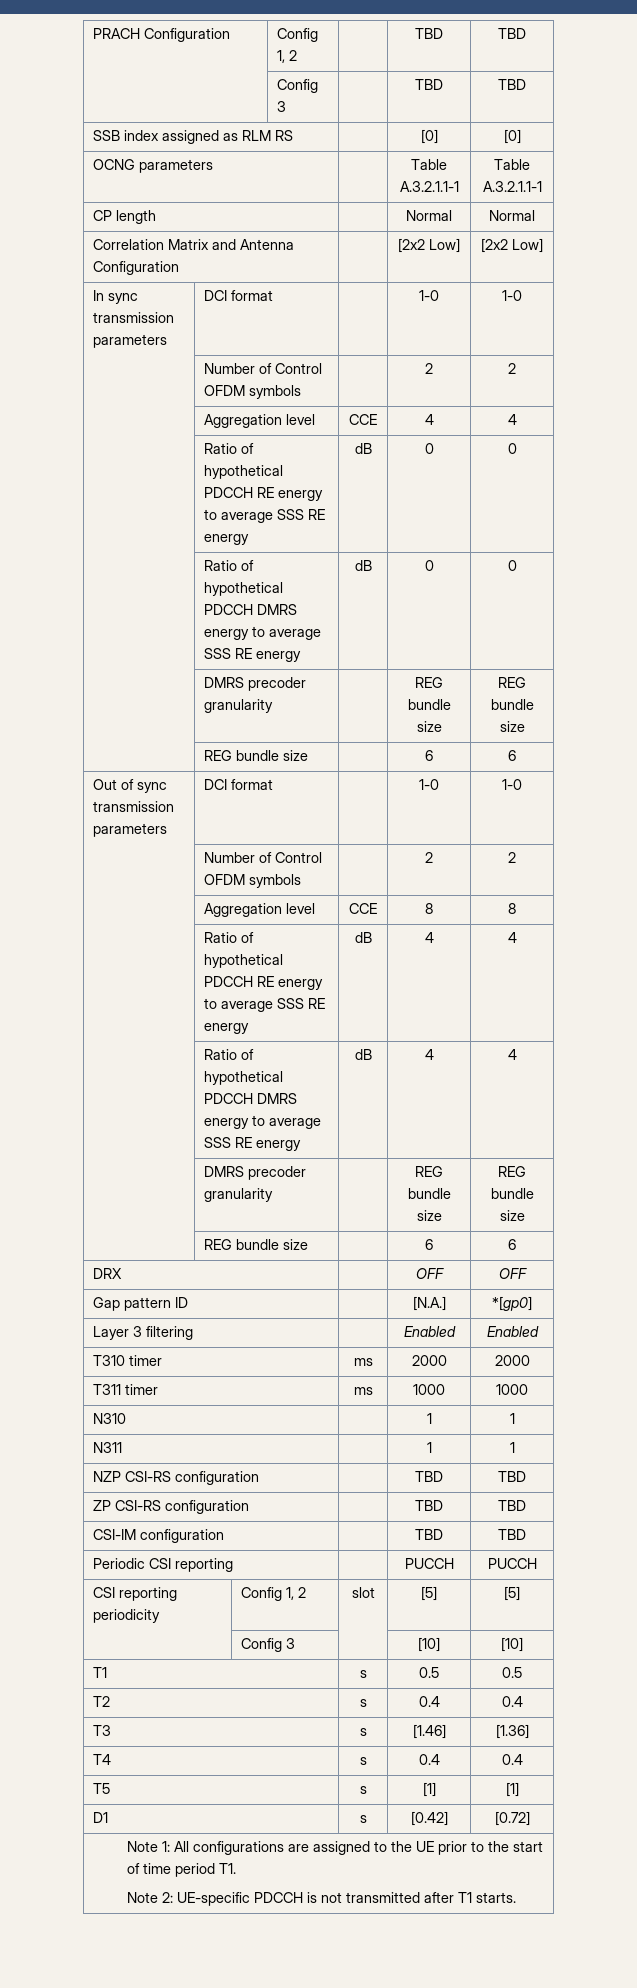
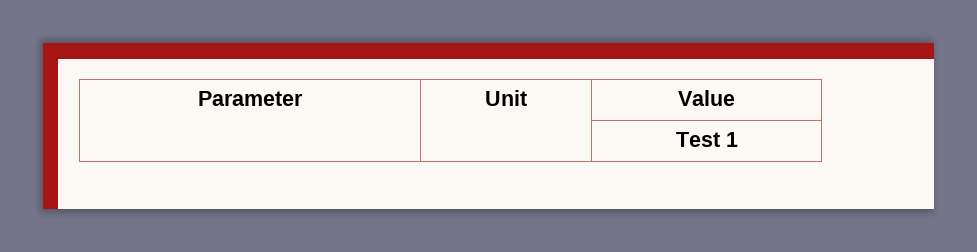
- PRACH Configuration | Config 1, 2 | | TBD | TBD
- | Config 3 | | TBD | TBD
- SSB index assigned as RLM RS | | [0] | [0]
- OCNG parameters | | Table A.3.2.1.1-1 | Table A.3.2.1.1-1
- CP length | | Normal | Normal
- Correlation Matrix and Antenna Configuration | | [2x2 Low] | [2x2 Low]
- In sync transmission parameters | DCI format | | 1-0 | 1-0
- | Number of Control OFDM symbols | | 2 | 2
- | Aggregation level | CCE | 4 | 4
- | Ratio of hypothetical PDCCH RE energy to average SSS RE energy | dB | 0 | 0
- | Ratio of hypothetical PDCCH DMRS energy to average SSS RE energy | dB | 0 | 0
- | DMRS precoder granularity | | REG bundle size | REG bundle size
- | REG bundle size | | 6 | 6
- Out of sync transmission parameters | DCI format | | 1-0 | 1-0
- | Number of Control OFDM symbols | | 2 | 2
- | Aggregation level | CCE | 8 | 8
- | Ratio of hypothetical PDCCH RE energy to average SSS RE energy | dB | 4 | 4
- | Ratio of hypothetical PDCCH DMRS energy to average SSS RE energy | dB | 4 | 4
- | DMRS precoder granularity | | REG bundle size | REG bundle size
- | REG bundle size | | 6 | 6
- DRX | | OFF | OFF
- Gap pattern ID | | [N.A.] | *[gp0]
- Layer 3 filtering | | Enabled | Enabled
- T310 timer | ms | 2000 | 2000
- T311 timer | ms | 1000 | 1000
- N310 | | 1 | 1
- N311 | | 1 | 1
- NZP CSI-RS configuration | | TBD | TBD
- ZP CSI-RS configuration | | TBD | TBD
- CSI-IM configuration | | TBD | TBD
- Periodic CSI reporting | | PUCCH | PUCCH
- CSI reporting periodicity | Config 1, 2 | slot | [5] | [5]
- | Config 3 | | [10] | [10]
- T1 | s | 0.5 | 0.5
- T2 | s | 0.4 | 0.4
- T3 | s | [1.46] | [1.36]
- T4 | s | 0.4 | 0.4
- T5 | s | [1] | [1]
- D1 | s | [0.42] | [0.72]
- Note 1: All configurations are assigned to the UE prior to the start of time period T1.
- Note 2: UE-specific PDCCH is not transmitted after T1 starts.
+ Parameter | Unit | Value
+ | | Test 1

